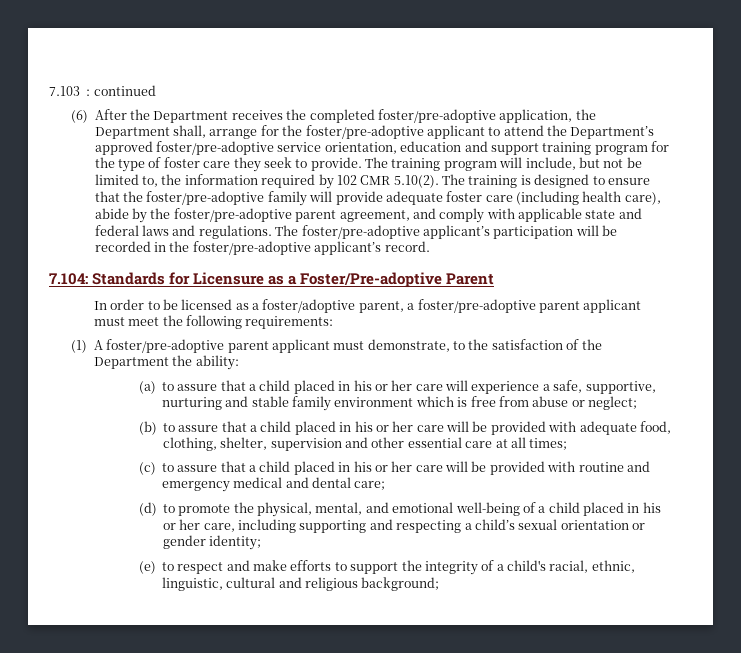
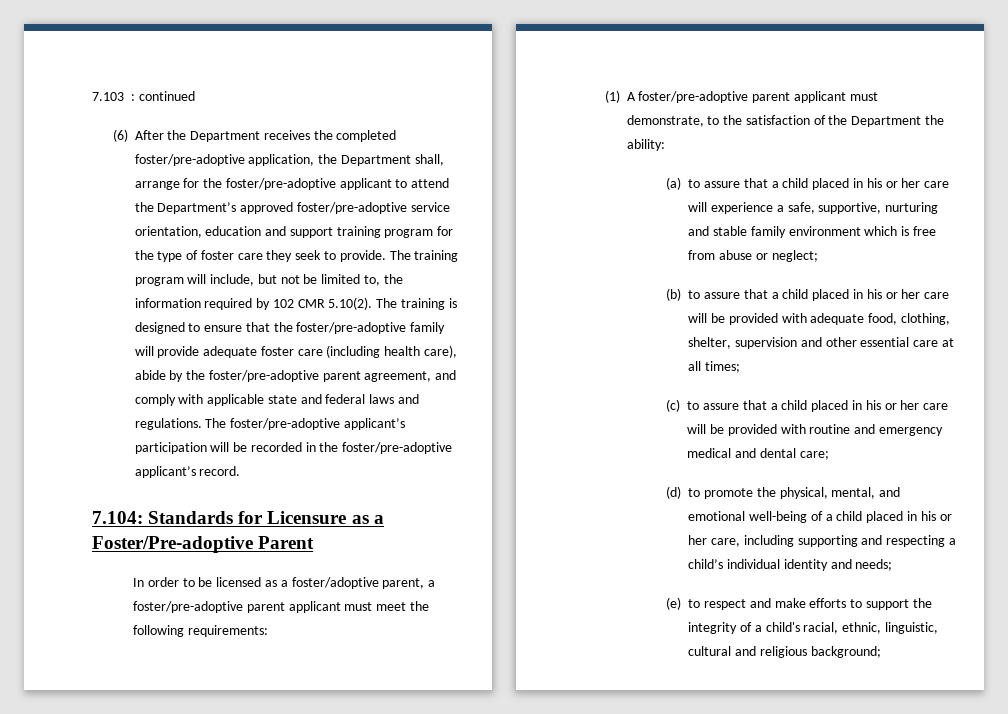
- (d) to promote the physical, mental, and emotional well-being of a child placed in his or her care, including supporting and respecting a child’s sexual orientation or gender identity;
+ (d) to promote the physical, mental, and emotional well-being of a child placed in his or her care, including supporting and respecting a child’s individual identity and needs;

